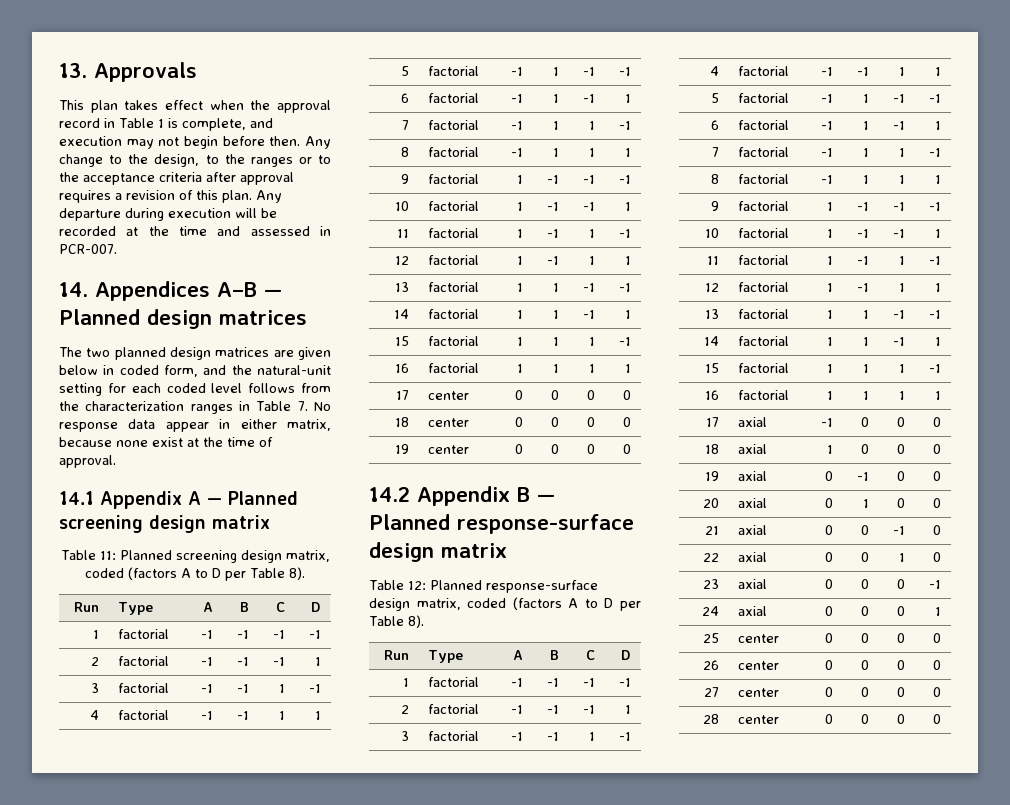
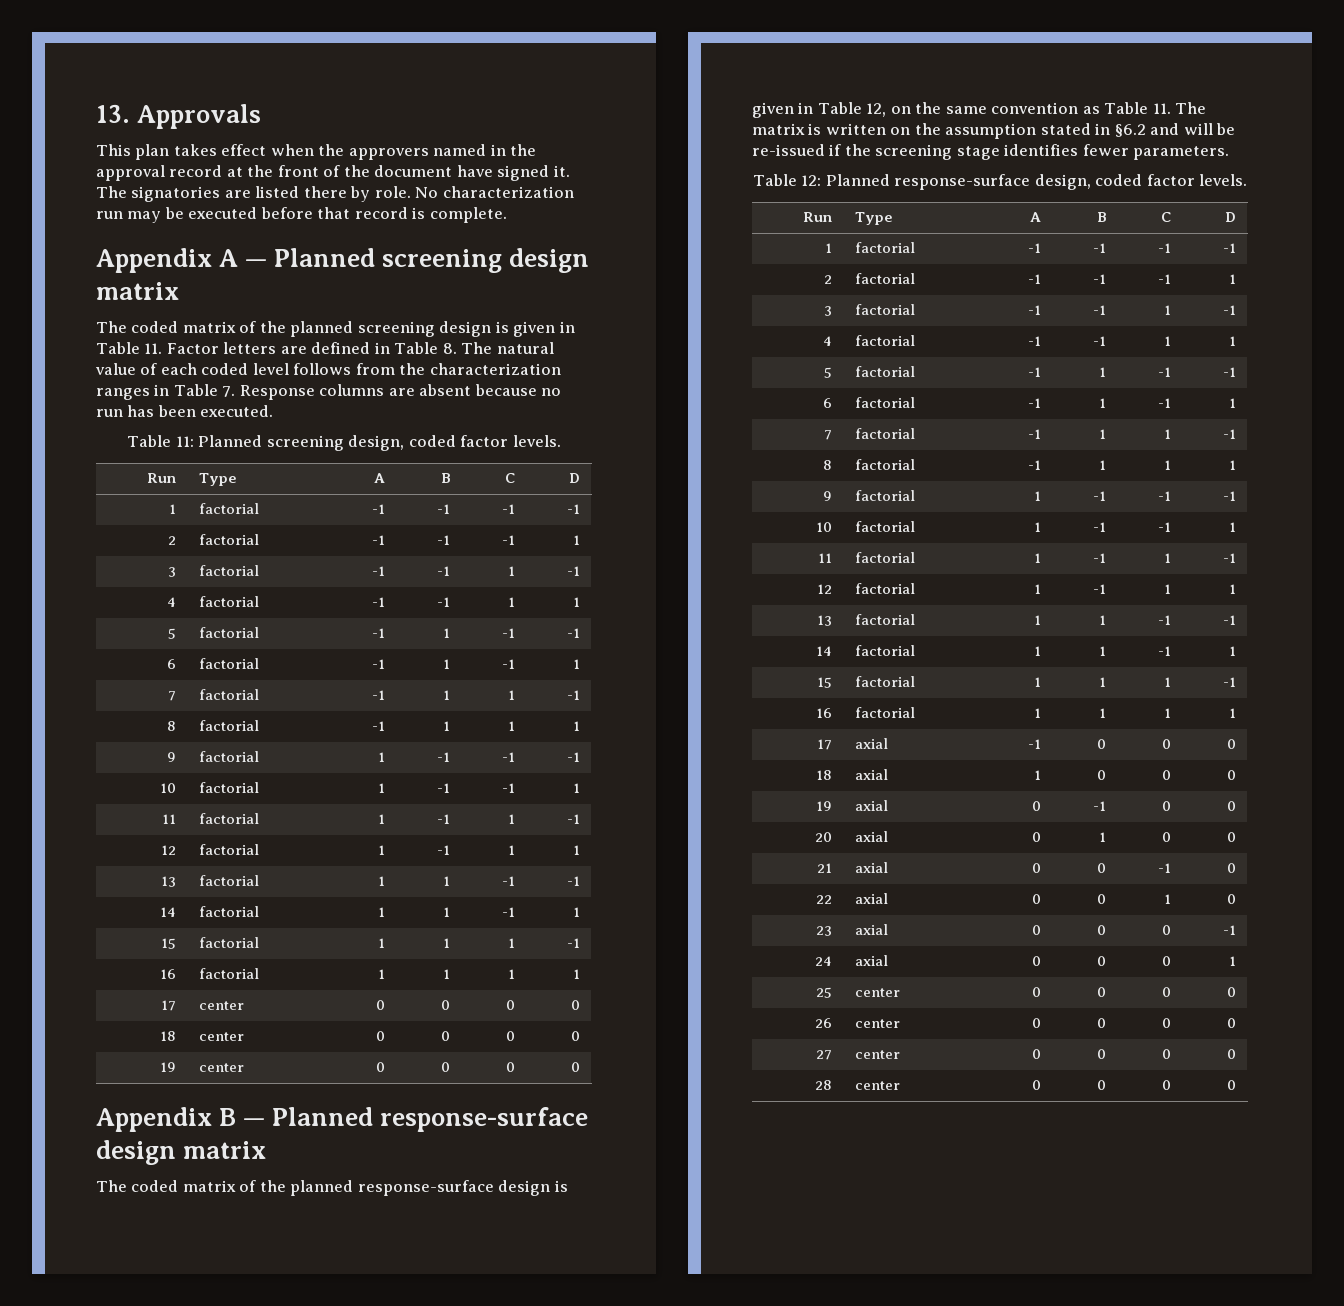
- This plan takes effect when the approval record in Table 1 is complete, and execution may not begin before then. Any change to the design, to the ranges or to the acceptance criteria after approval requires a revision of this plan. Any departure during execution will be recorded at the time and assessed in PCR-007.
- 14. Appendices A–B — Planned design matrices
- The two planned design matrices are given below in coded form, and the natural-unit setting for each coded level follows from the characterization ranges in Table 7. No response data appear in either matrix, because none exist at the time of approval.
- 14.1 Appendix A — Planned screening design matrix
- Table 11: Planned screening design matrix, coded (factors A to D per Table 8).
+ This plan takes effect when the approvers named in the approval record at the front of the document have signed it. The signatories are listed there by role. No characterization run may be executed before that record is complete.
+ Appendix A — Planned screening design matrix
+ The coded matrix of the planned screening design is given in Table 11. Factor letters are defined in Table 8. The natural value of each coded level follows from the characterization ranges in Table 7. Response columns are absent because no run has been executed.
+ Table 11: Planned screening design, coded factor levels.
- 14.2 Appendix B — Planned response-surface design matrix
+ Appendix B — Planned response-surface design matrix
- Table 12: Planned response-surface design matrix, coded (factors A to D per Table 8).
+ The coded matrix of the planned response-surface design is given in Table 12, on the same convention as Table 11. The matrix is written on the assumption stated in §6.2 and will be re-issued if the screening stage identifies fewer parameters.
+ Table 12: Planned response-surface design, coded factor levels.

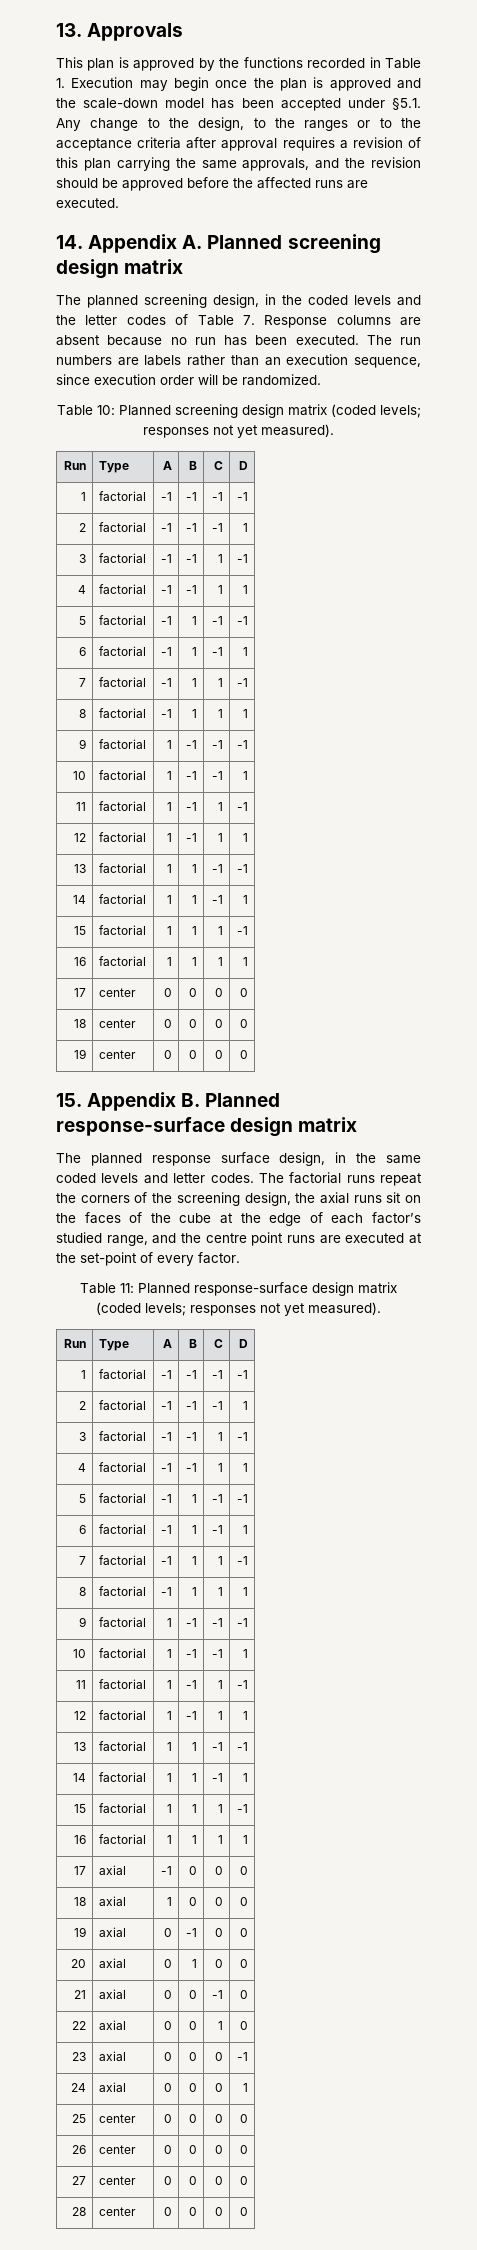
- This plan takes effect when the approvers named in the approval record at the front of the document have signed it. The signatories are listed there by role. No characterization run may be executed before that record is complete.
- Appendix A — Planned screening design matrix
+ This plan is approved by the functions recorded in Table 1. Execution may begin once the plan is approved and the scale-down model has been accepted under §5.1. Any change to the design, to the ranges or to the acceptance criteria after approval requires a revision of this plan carrying the same approvals, and the revision should be approved before the affected runs are executed.
+ 14. Appendix A. Planned screening design matrix
- The coded matrix of the planned screening design is given in Table 11. Factor letters are defined in Table 8. The natural value of each coded level follows from the characterization ranges in Table 7. Response columns are absent because no run has been executed.
- Table 11: Planned screening design, coded factor levels.
+ The planned screening design, in the coded levels and the letter codes of Table 7. Response columns are absent because no run has been executed. The run numbers are labels rather than an execution sequence, since execution order will be randomized.
+ Table 10: Planned screening design matrix (coded levels; responses not yet measured).
- Appendix B — Planned response-surface design matrix
+ 15. Appendix B. Planned response-surface design matrix
- The coded matrix of the planned response-surface design is given in Table 12, on the same convention as Table 11. The matrix is written on the assumption stated in §6.2 and will be re-issued if the screening stage identifies fewer parameters.
- Table 12: Planned response-surface design, coded factor levels.
+ The planned response surface design, in the same coded levels and letter codes. The factorial runs repeat the corners of the screening design, the axial runs sit on the faces of the cube at the edge of each factor’s studied range, and the centre point runs are executed at the set-point of every factor.
+ Table 11: Planned response-surface design matrix (coded levels; responses not yet measured).

